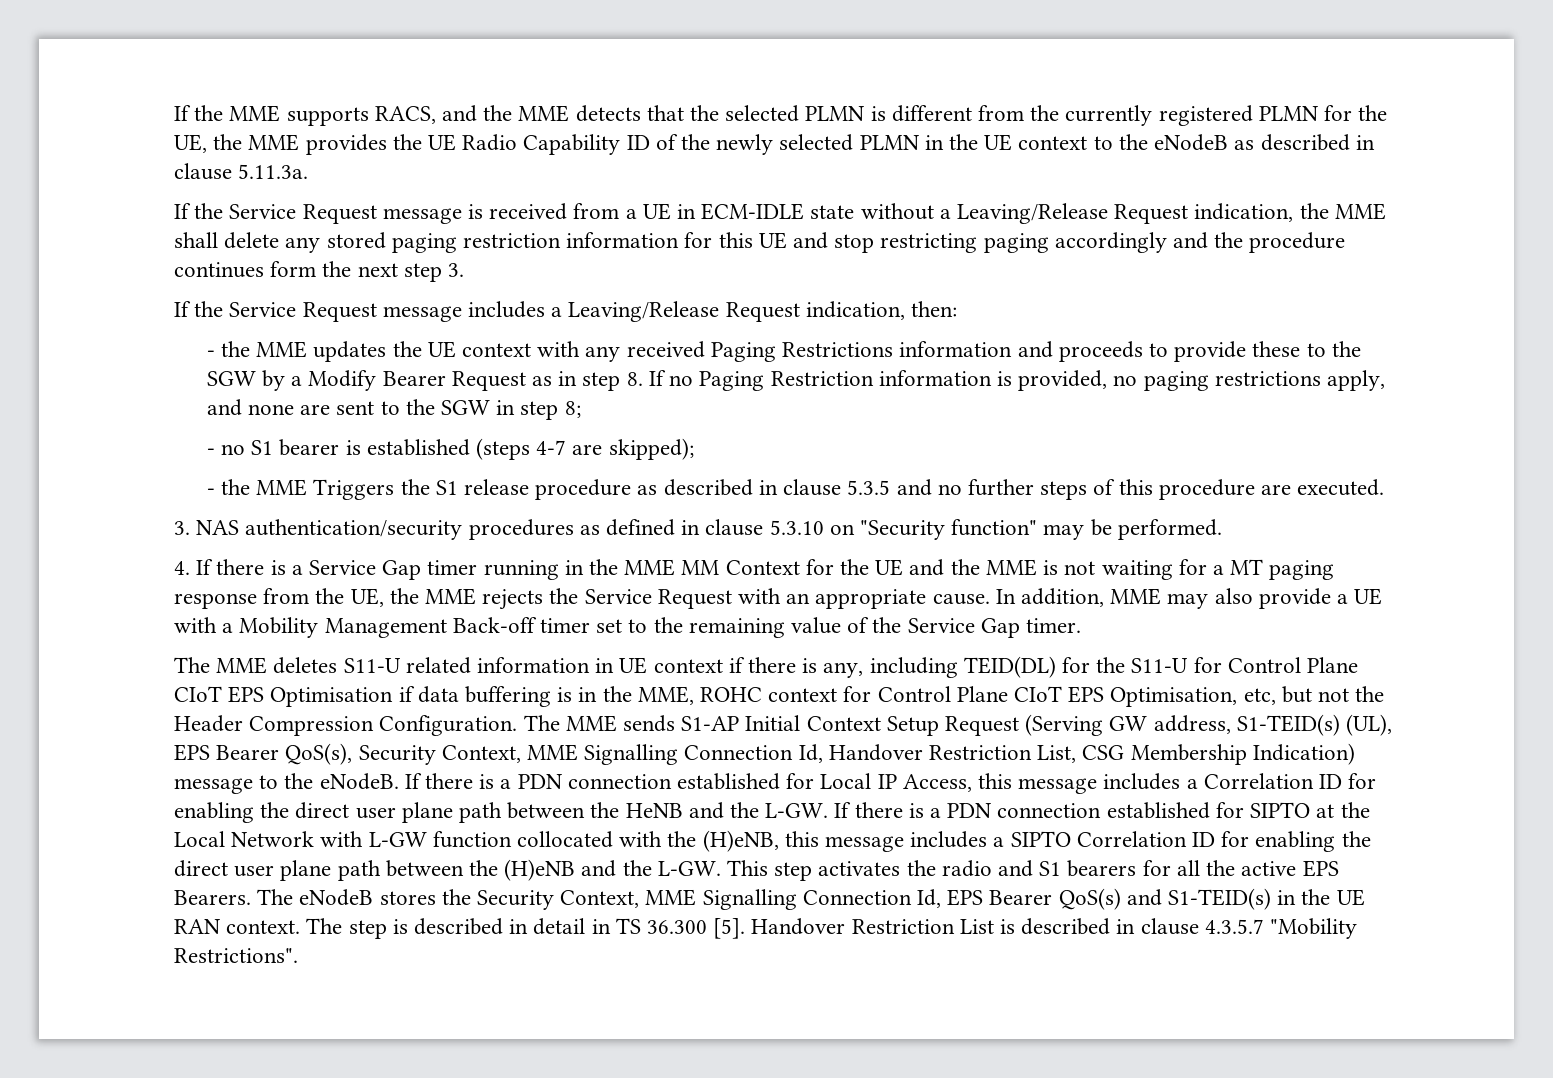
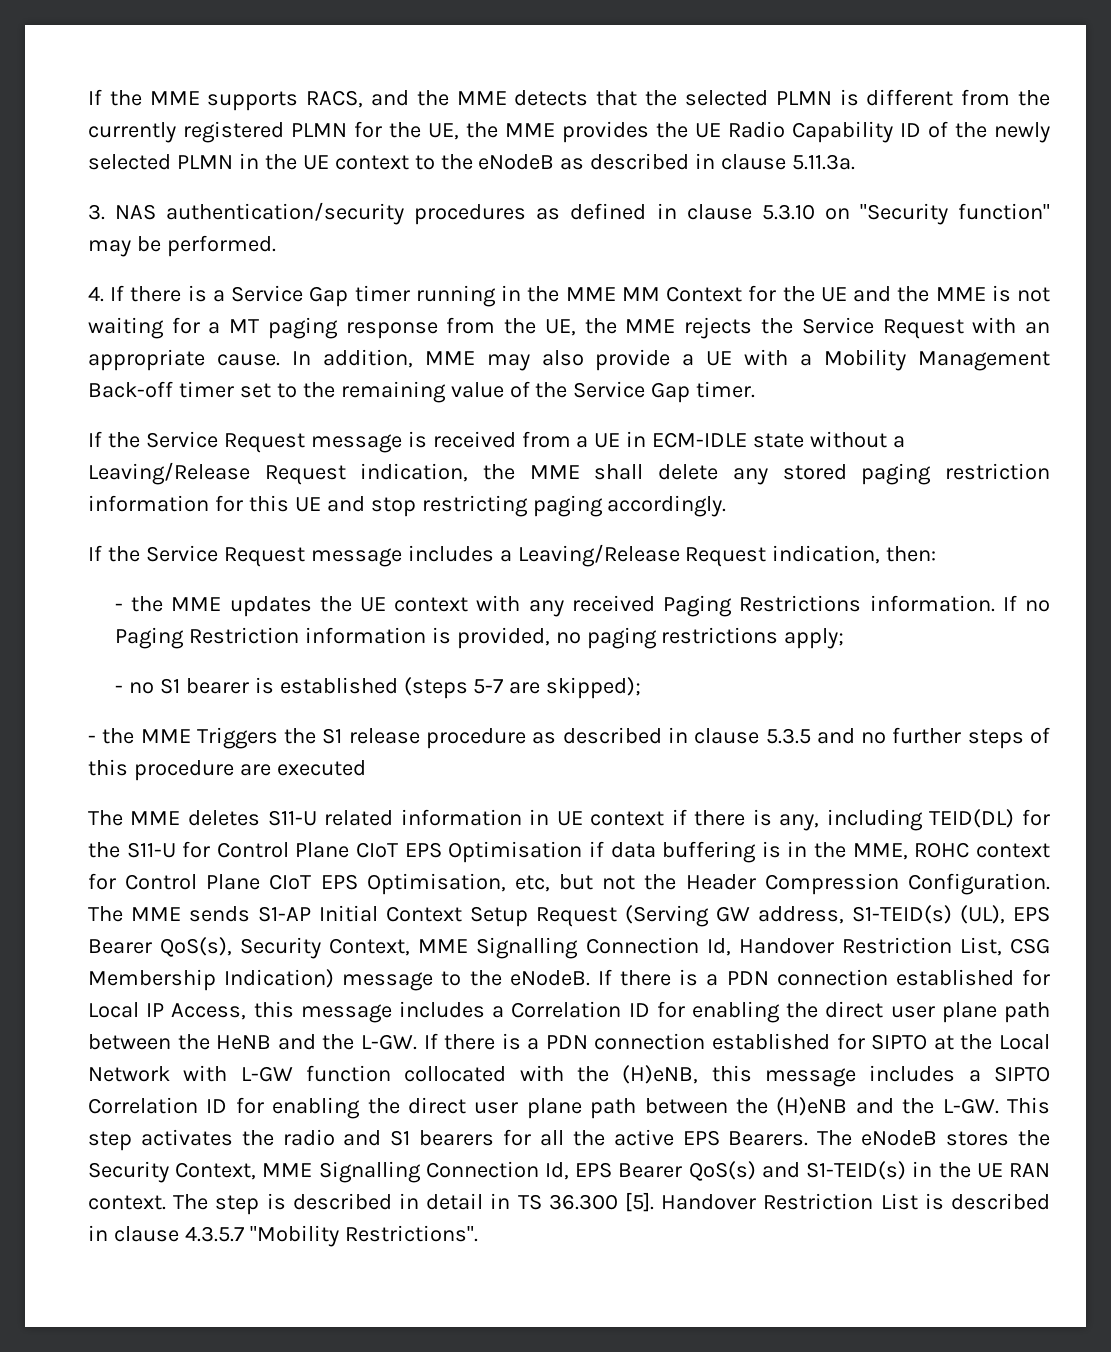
- If the Service Request message is received from a UE in ECM-IDLE state without a Leaving/Release Request indication, the MME shall delete any stored paging restriction information for this UE and stop restricting paging accordingly and the procedure continues form the next step 3.
- If the Service Request message includes a Leaving/Release Request indication, then:
- - the MME updates the UE context with any received Paging Restrictions information and proceeds to provide these to the SGW by a Modify Bearer Request as in step 8. If no Paging Restriction information is provided, no paging restrictions apply, and none are sent to the SGW in step 8;
- - no S1 bearer is established (steps 4-7 are skipped);
- - the MME Triggers the S1 release procedure as described in clause 5.3.5 and no further steps of this procedure are executed.
+ If the Service Request message is received from a UE in ECM-IDLE state without a Leaving/Release Request indication, the MME shall delete any stored paging restriction information for this UE and stop restricting paging accordingly.
+ If the Service Request message includes a Leaving/Release Request indication, then:
+ - the MME updates the UE context with any received Paging Restrictions information. If no Paging Restriction information is provided, no paging restrictions apply;
+ - no S1 bearer is established (steps 5-7 are skipped);
+ - the MME Triggers the S1 release procedure as described in clause 5.3.5 and no further steps of this procedure are executed

